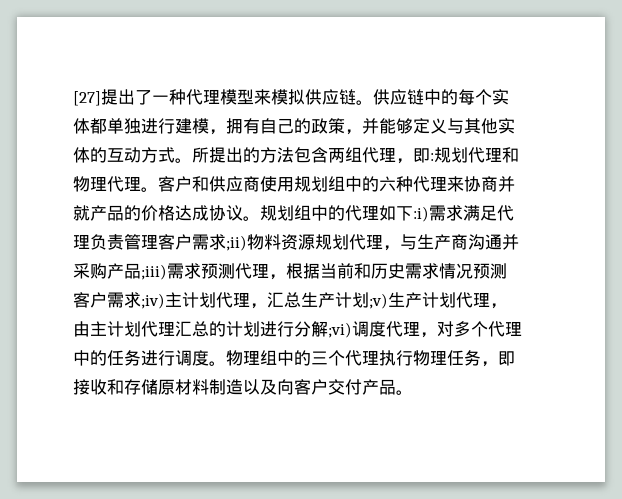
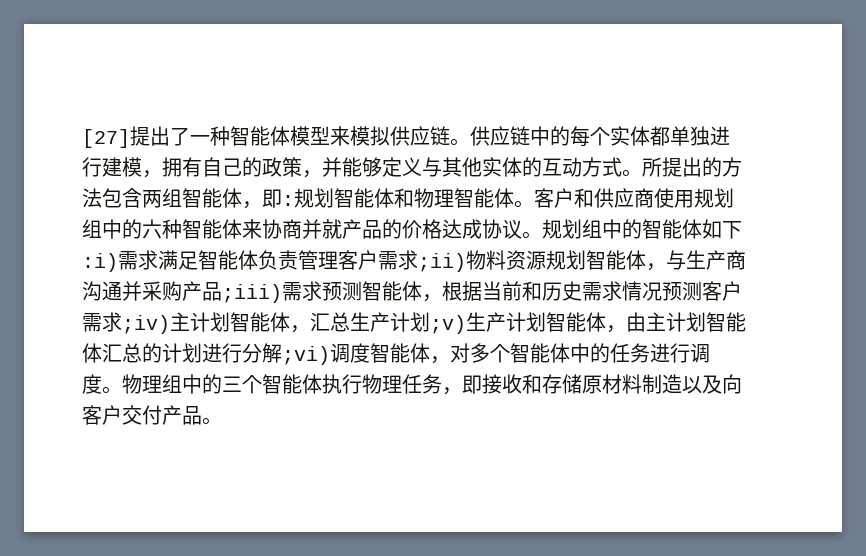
- [27]提出了一种代理模型来模拟供应链。
+ [27]提出了一种智能体模型来模拟供应链。
- 所提出的方法包含两组代理，即:规划代理和物理代理。
+ 所提出的方法包含两组智能体，即:规划智能体和物理智能体。
- 客户和供应商使用规划组中的六种代理来协商并就产品的价格达成协议。
+ 客户和供应商使用规划组中的六种智能体来协商并就产品的价格达成协议。
- 规划组中的代理如下:i)需求满足代理负责管理客户需求;ii)物料资源规划代理，与生产商沟通并采购产品;iii)需求预测代理，根据当前和历史需求情况预测客户需求;iv)主计划代理，汇总生产计划;v)生产计划代理，由主计划代理汇总的计划进行分解;vi)调度代理，对多个代理中的任务进行调度。
+ 规划组中的智能体如下:i)需求满足智能体负责管理客户需求;ii)物料资源规划智能体，与生产商沟通并采购产品;iii)需求预测智能体，根据当前和历史需求情况预测客户需求;iv)主计划智能体，汇总生产计划;v)生产计划智能体，由主计划智能体汇总的计划进行分解;vi)调度智能体，对多个智能体中的任务进行调度。
- 物理组中的三个代理执行物理任务，即接收和存储原材料制造以及向客户交付产品。
+ 物理组中的三个智能体执行物理任务，即接收和存储原材料制造以及向客户交付产品。

